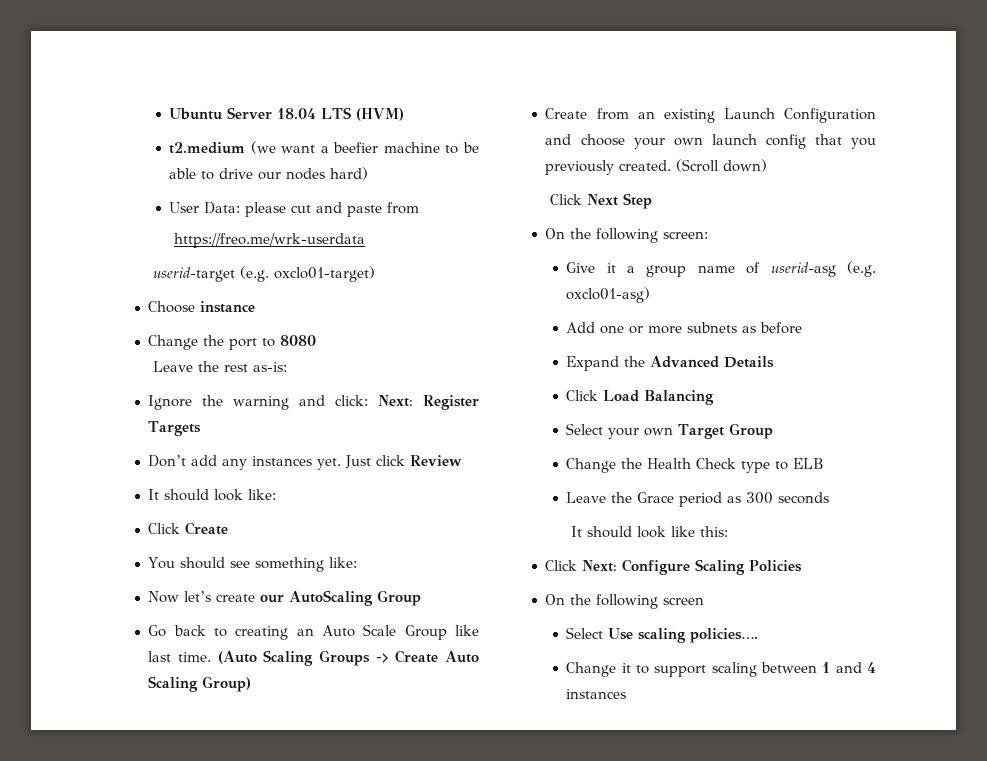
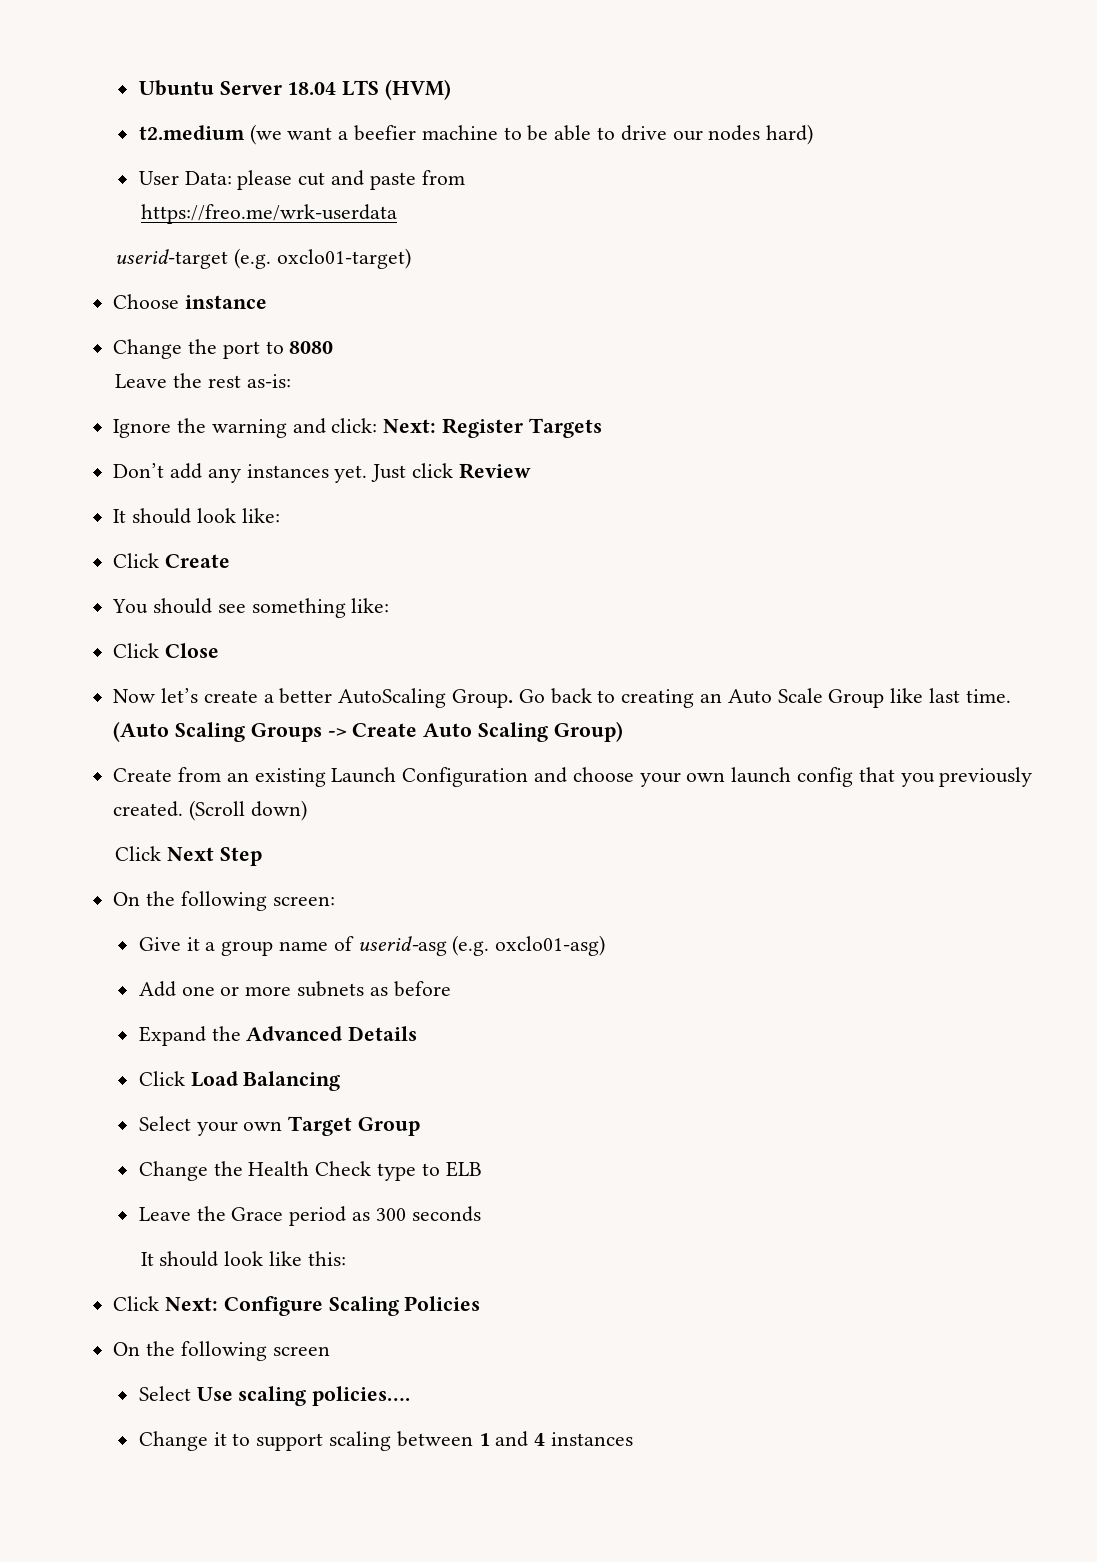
+ Click Close
- Now let’s create our AutoScaling Group
- Go back to creating an Auto Scale Group like last time.
+ Now let’s create a better AutoScaling Group. Go back to creating an Auto Scale Group like last time.

